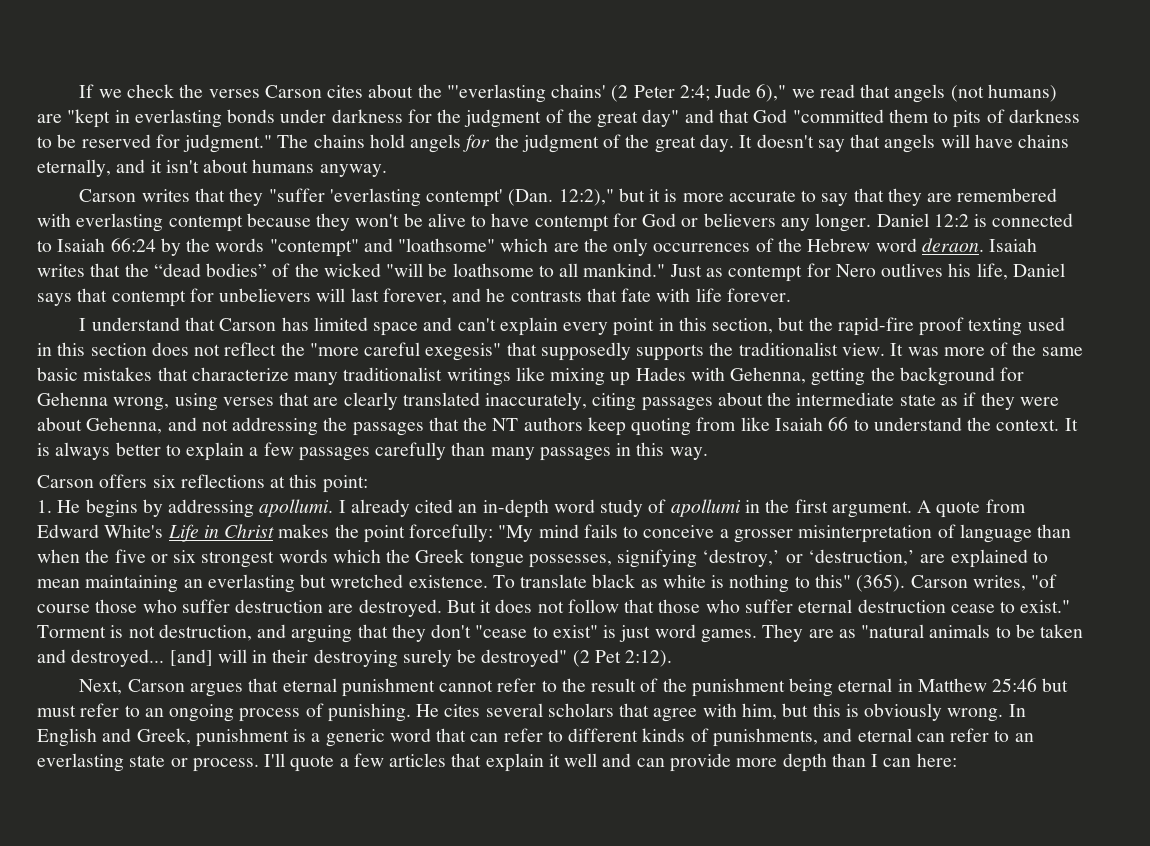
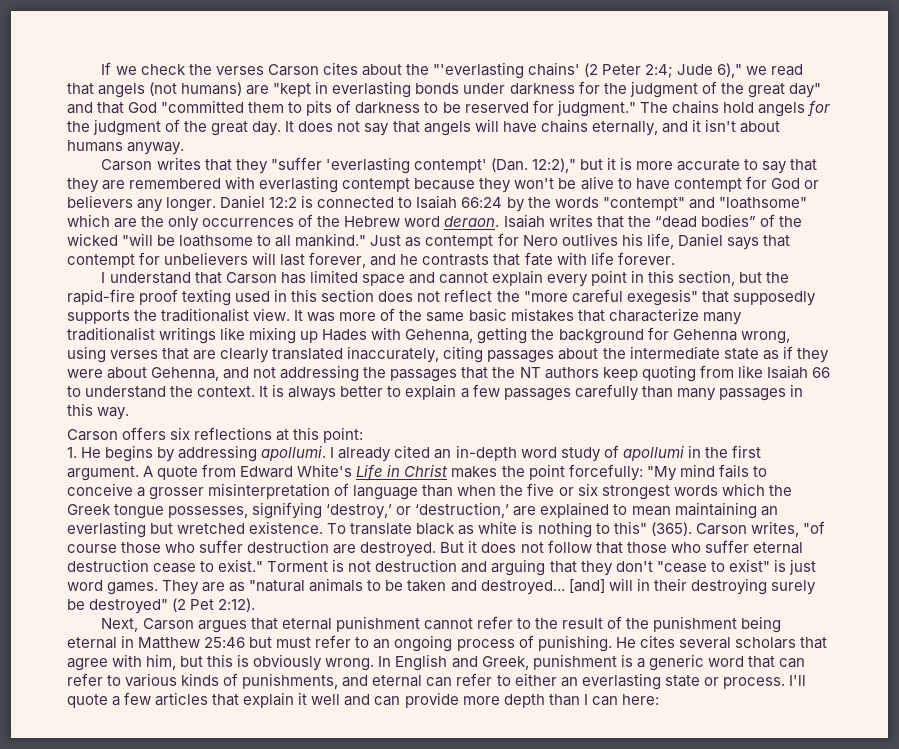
- It doesn't say that angels will have chains eternally, and it isn't about humans anyway.
+ It does not say that angels will have chains eternally, and it isn't about humans anyway.
- I understand that Carson has limited space and can't explain every point in this section, but the rapid-fire proof texting used in this section does not reflect the "more careful exegesis" that supposedly supports the traditionalist view.
+ I understand that Carson has limited space and cannot explain every point in this section, but the rapid-fire proof texting used in this section does not reflect the "more careful exegesis" that supposedly supports the traditionalist view.
- Torment is not destruction, and arguing that they don't "cease to exist" is just word games.
+ Torment is not destruction and arguing that they don't "cease to exist" is just word games.
- In English and Greek, punishment is a generic word that can refer to different kinds of punishments, and eternal can refer to an everlasting state or process.
+ In English and Greek, punishment is a generic word that can refer to various kinds of punishments, and eternal can refer to either an everlasting state or process.

